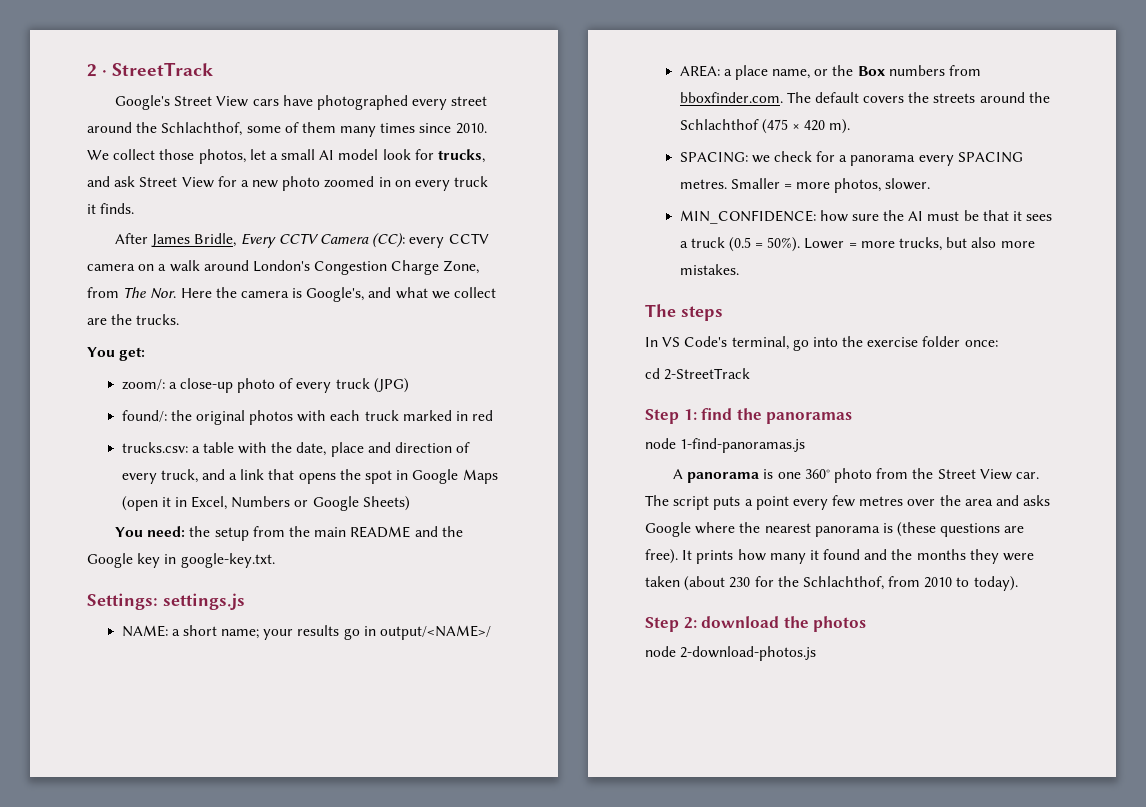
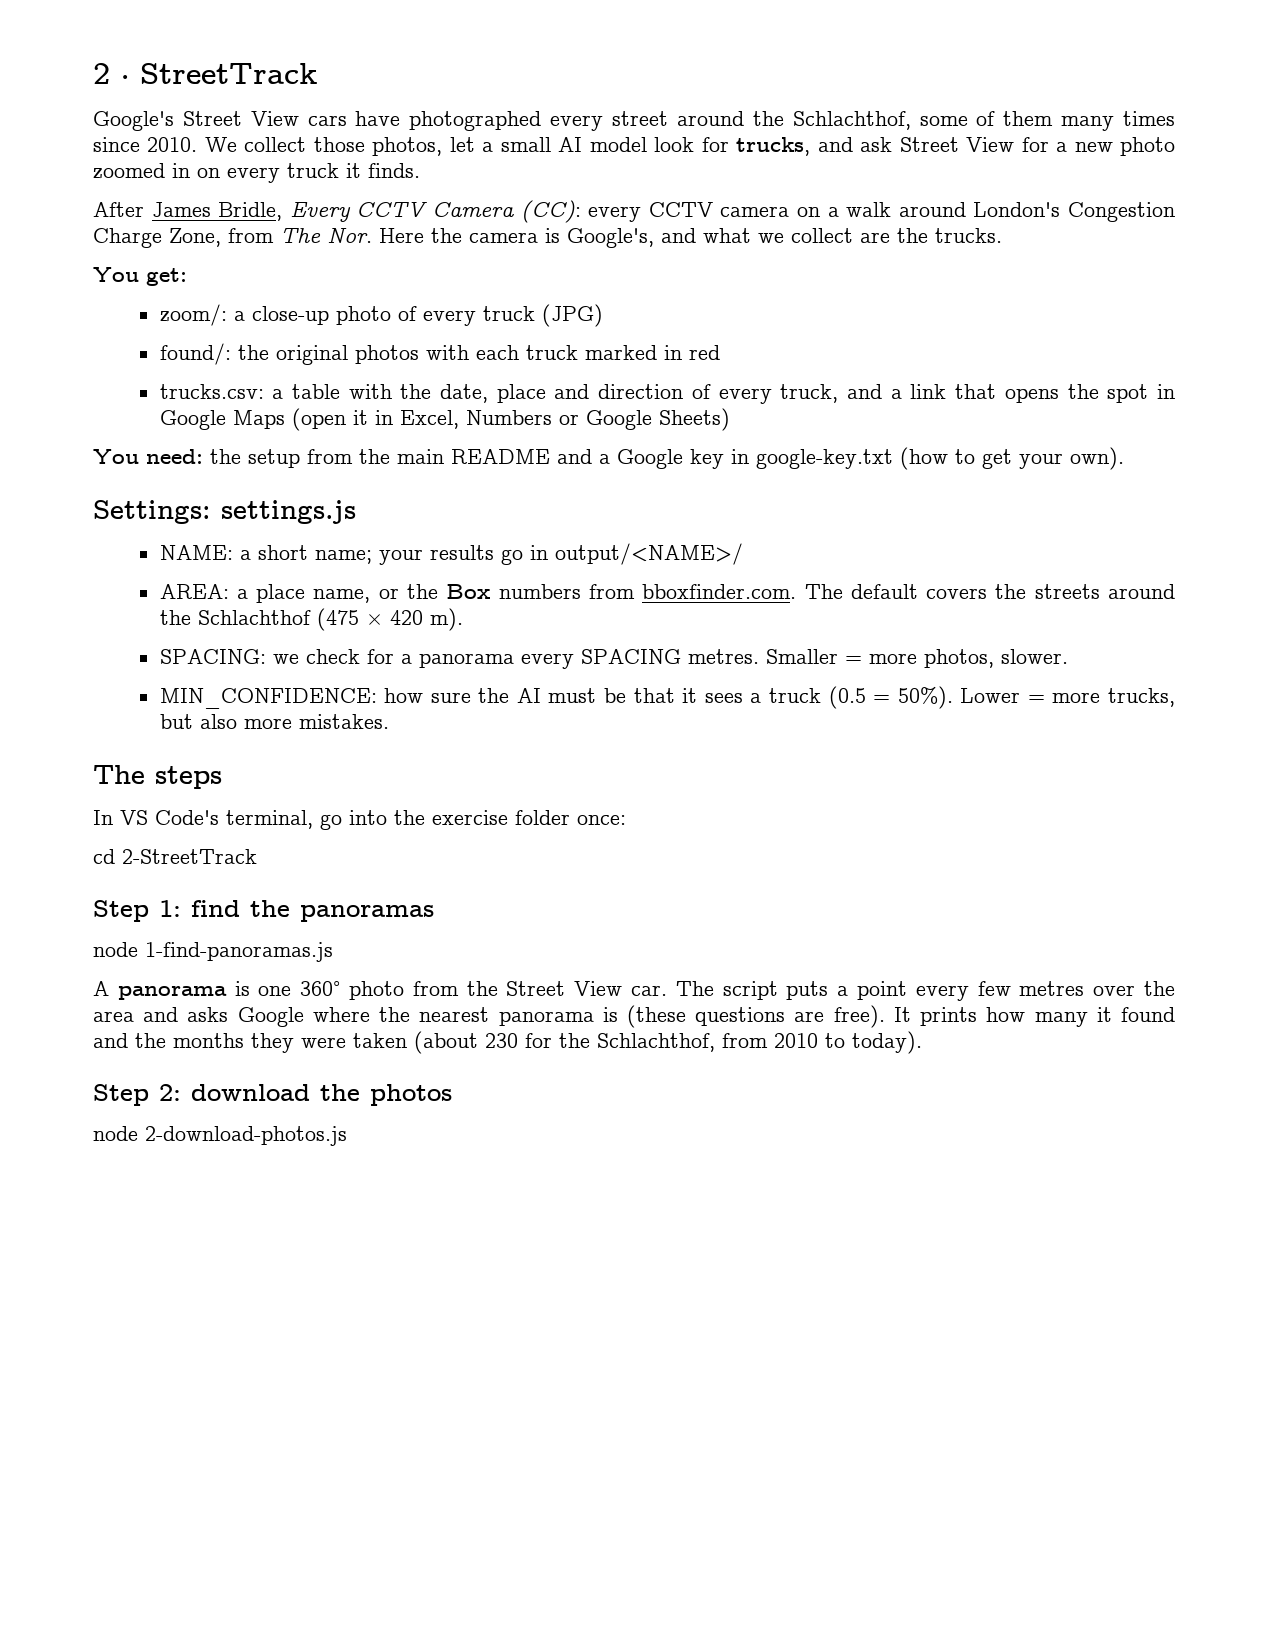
- You need: the setup from the main README and the Google key in google-key.txt.
+ You need: the setup from the main README and a Google key in google-key.txt (how to get your own).

